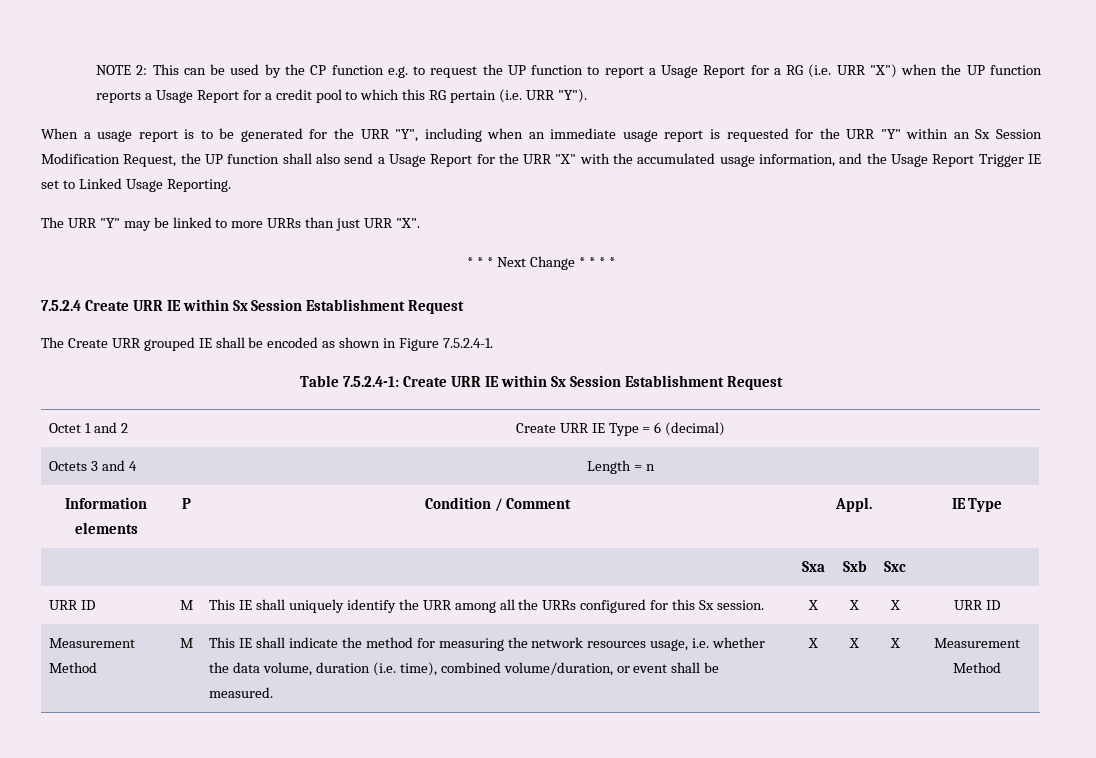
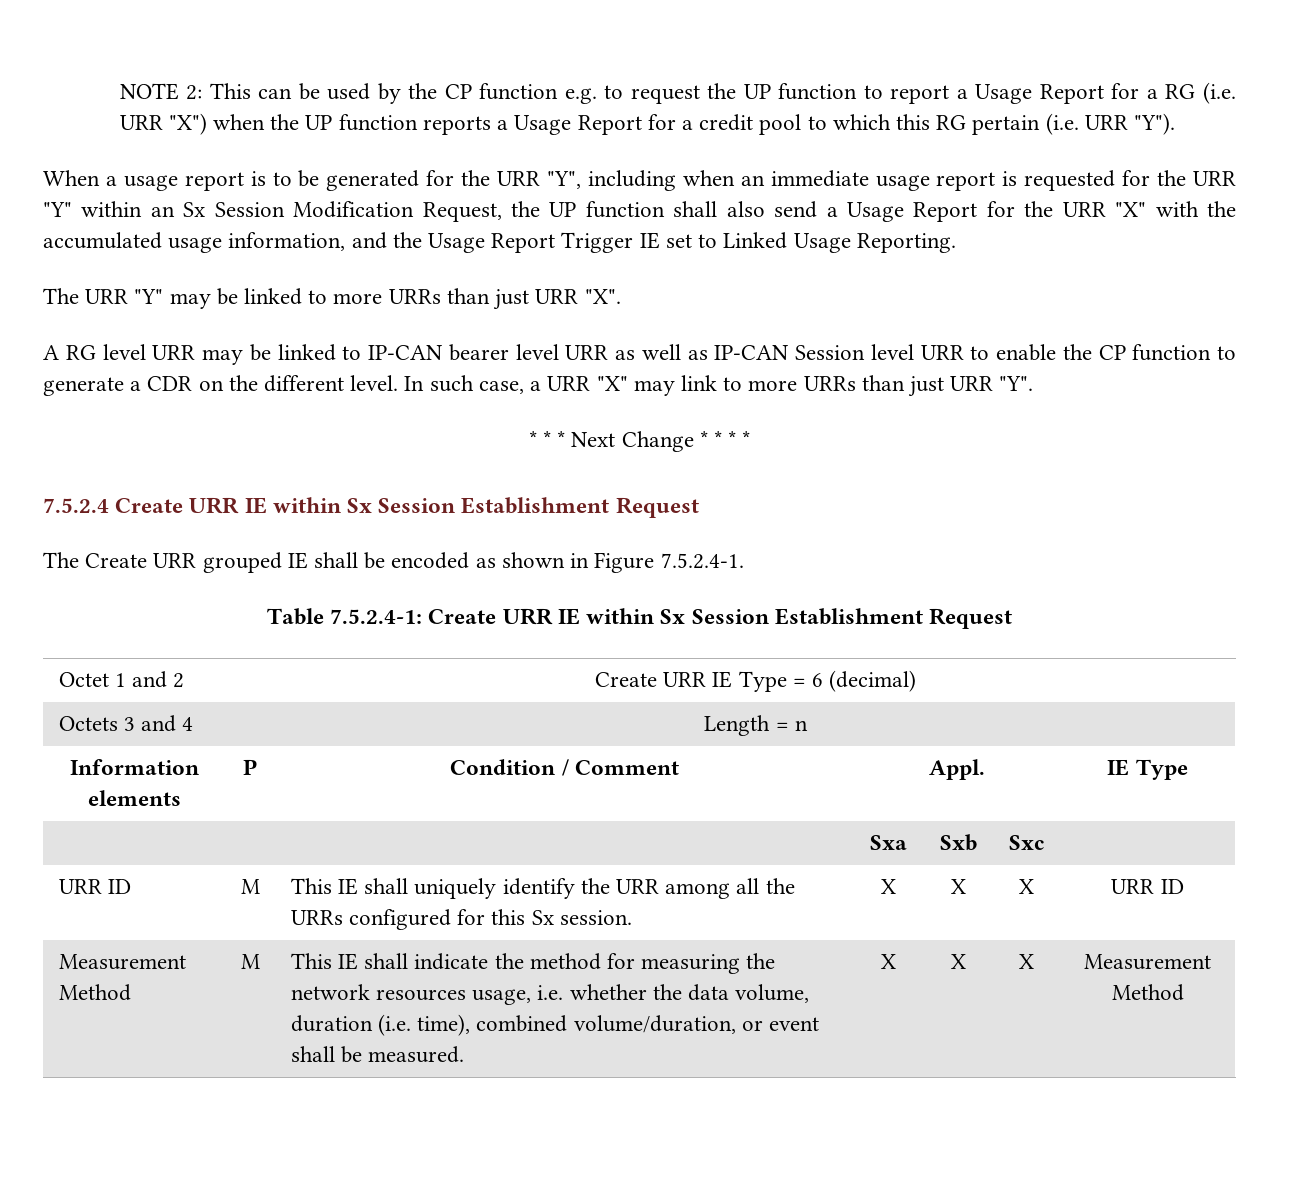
+ A RG level URR may be linked to IP-CAN bearer level URR as well as IP-CAN Session level URR to enable the CP function to generate a CDR on the different level. In such case, a URR "X" may link to more URRs than just URR "Y".

